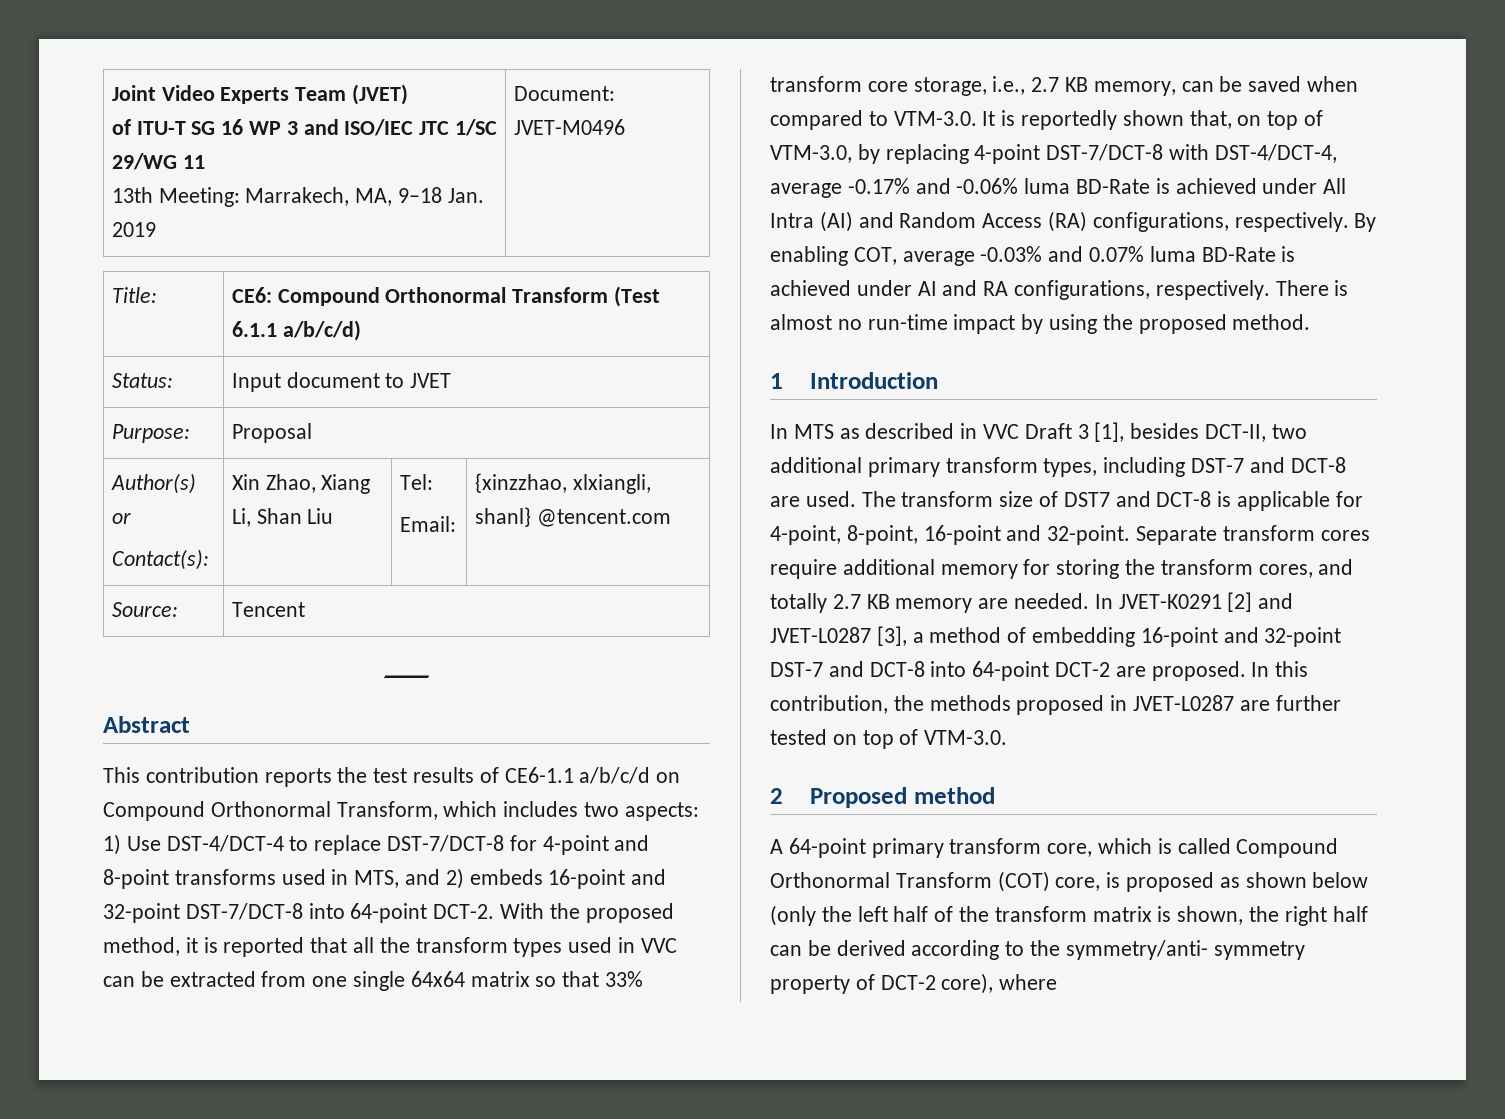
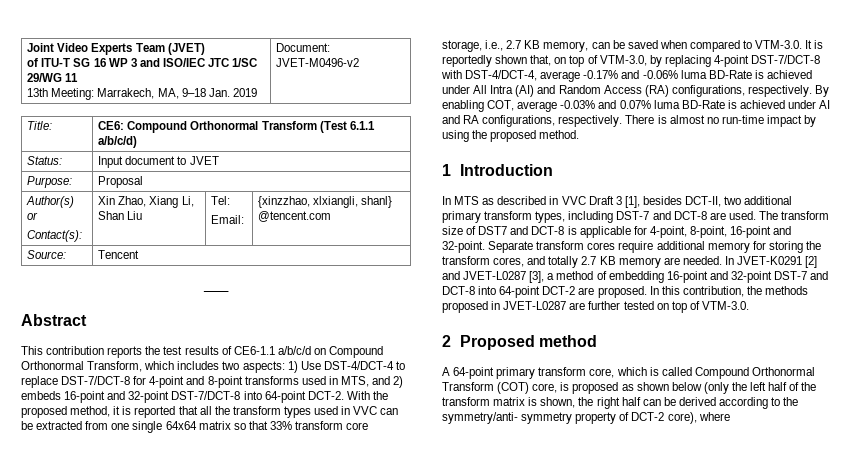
  Joint Video Experts Team (JVET)
  of ITU-T SG 16 WP 3 and ISO/IEC JTC 1/SC 29/WG 11
- 13th Meeting: Marrakech, MA, 9–18 Jan. 2019 | Document: JVET-M0496
+ 13th Meeting: Marrakech, MA, 9–18 Jan. 2019 | Document: JVET-M0496-v2

